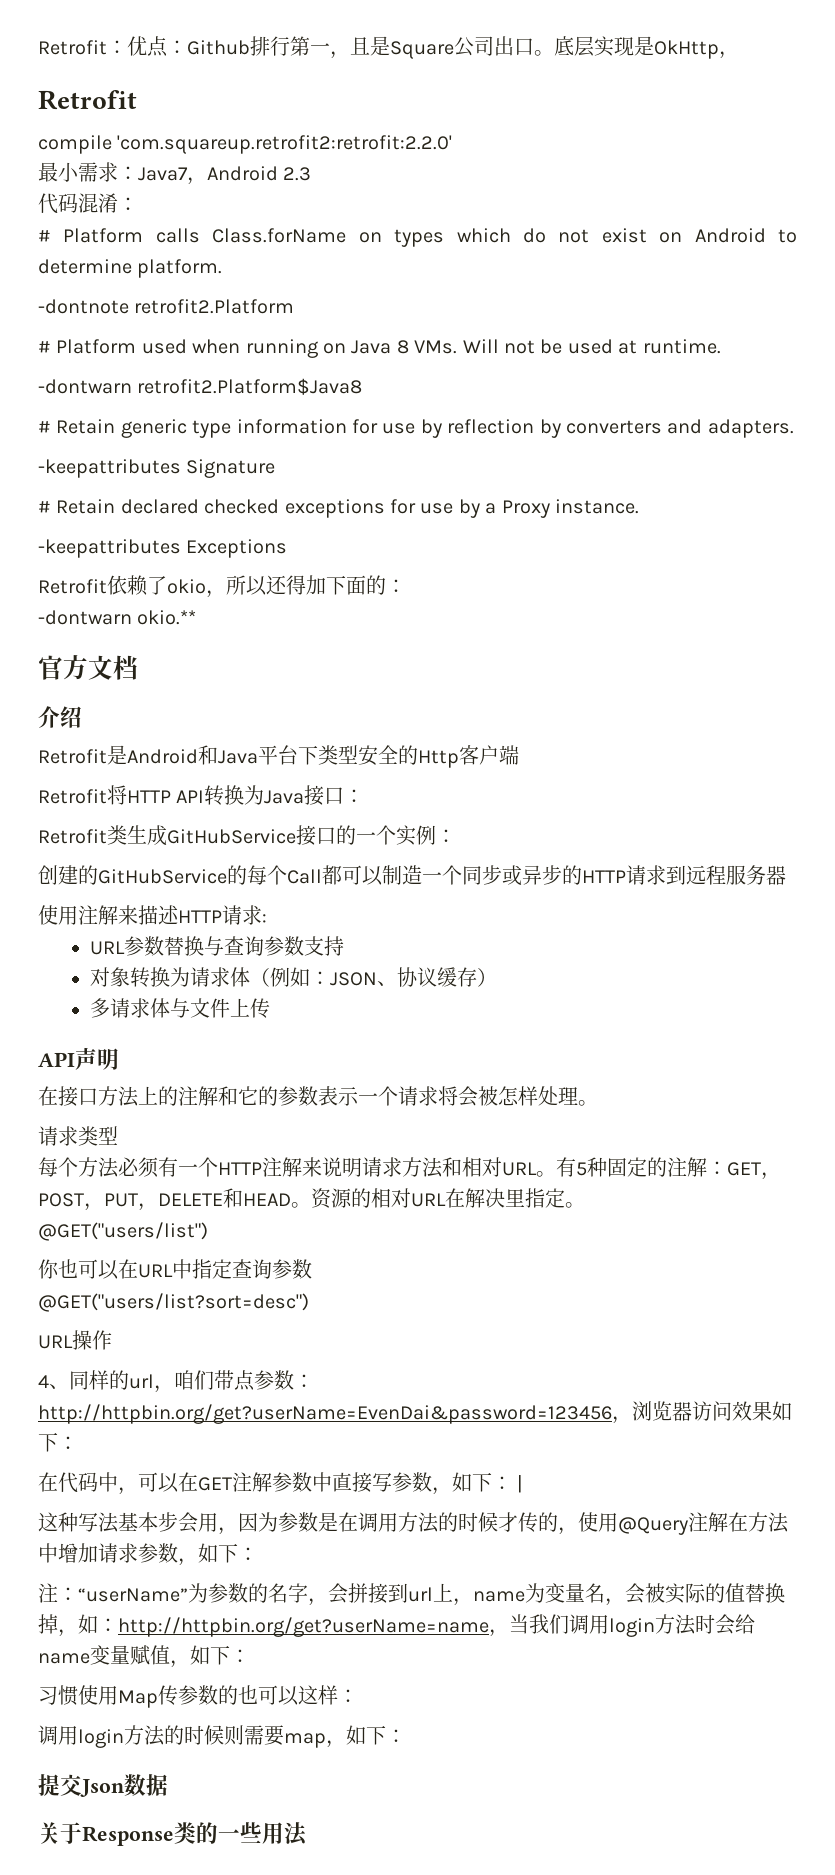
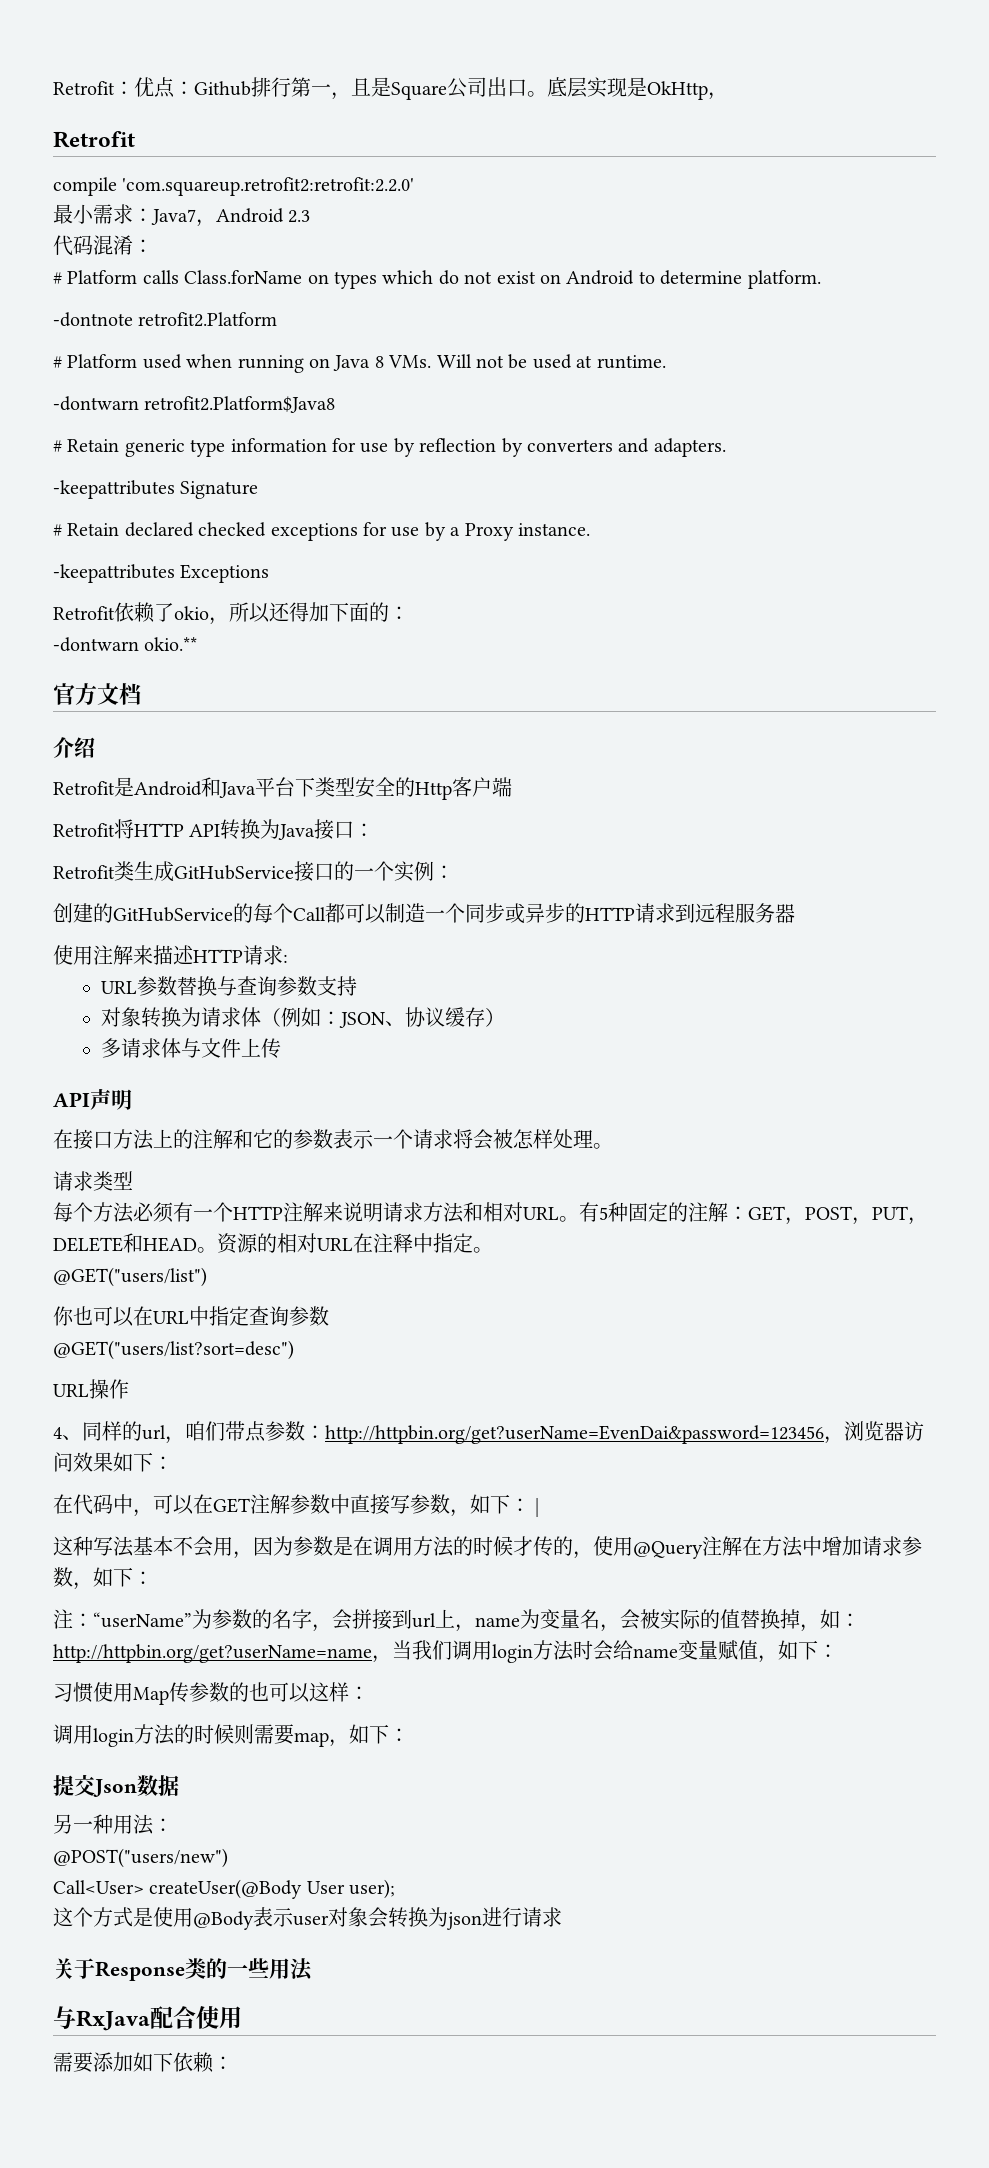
- 资源的相对URL在解决里指定。
+ 资源的相对URL在注释中指定。
- 这种写法基本步会用，因为参数是在调用方法的时候才传的，使用@Query注解在方法中增加请求参数，如下：
+ 这种写法基本不会用，因为参数是在调用方法的时候才传的，使用@Query注解在方法中增加请求参数，如下：
+ 另一种用法：
+ @POST("users/new")
+ Call<User> createUser(@Body User user);
+ 这个方式是使用@Body表示user对象会转换为json进行请求
+ 与RxJava配合使用
+ 需要添加如下依赖：

